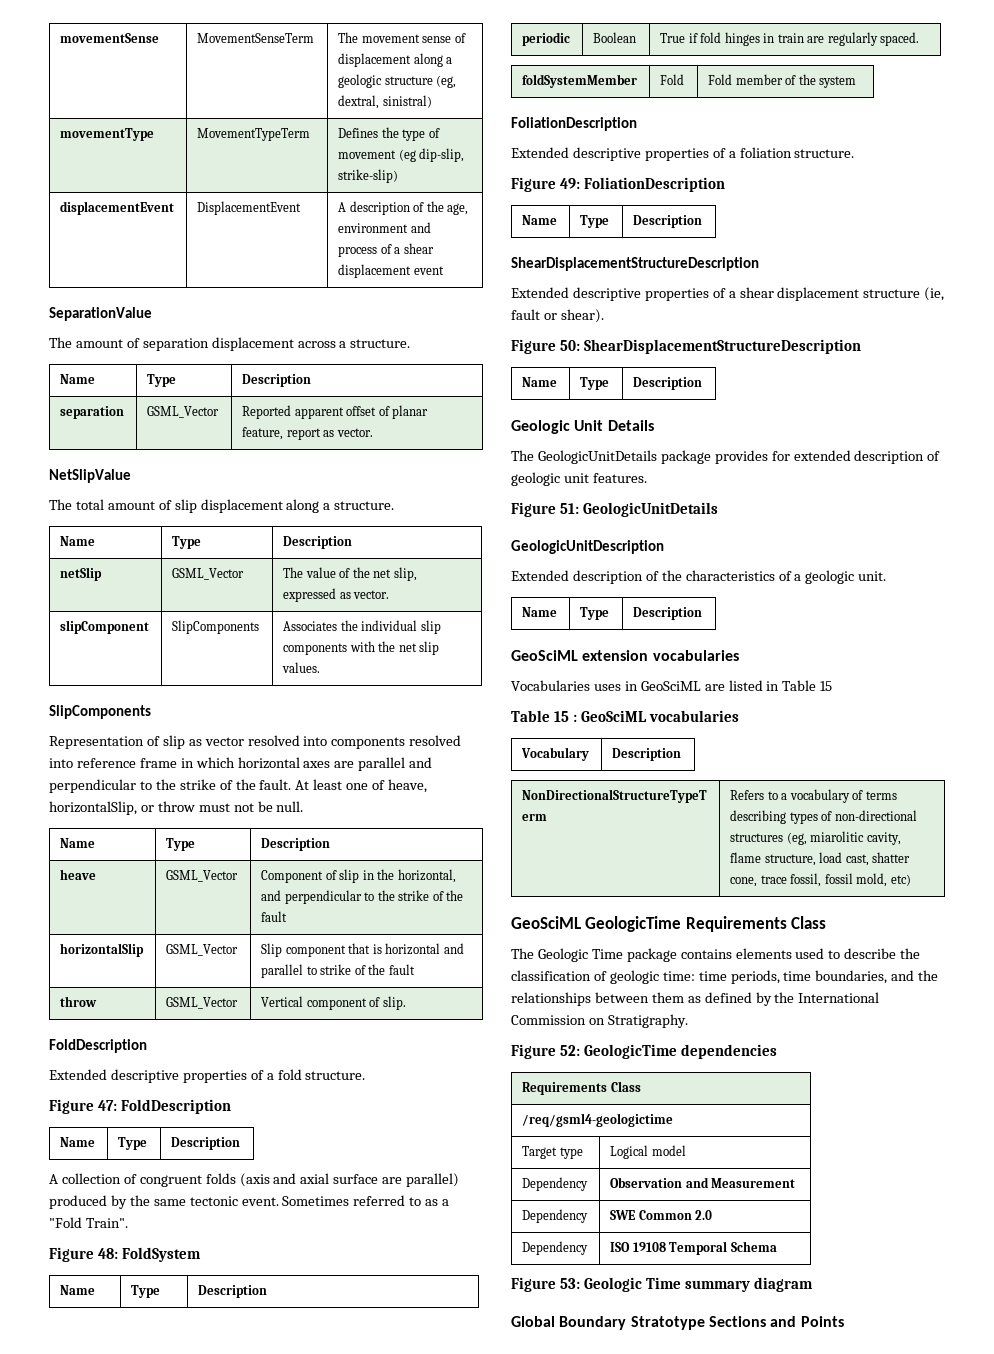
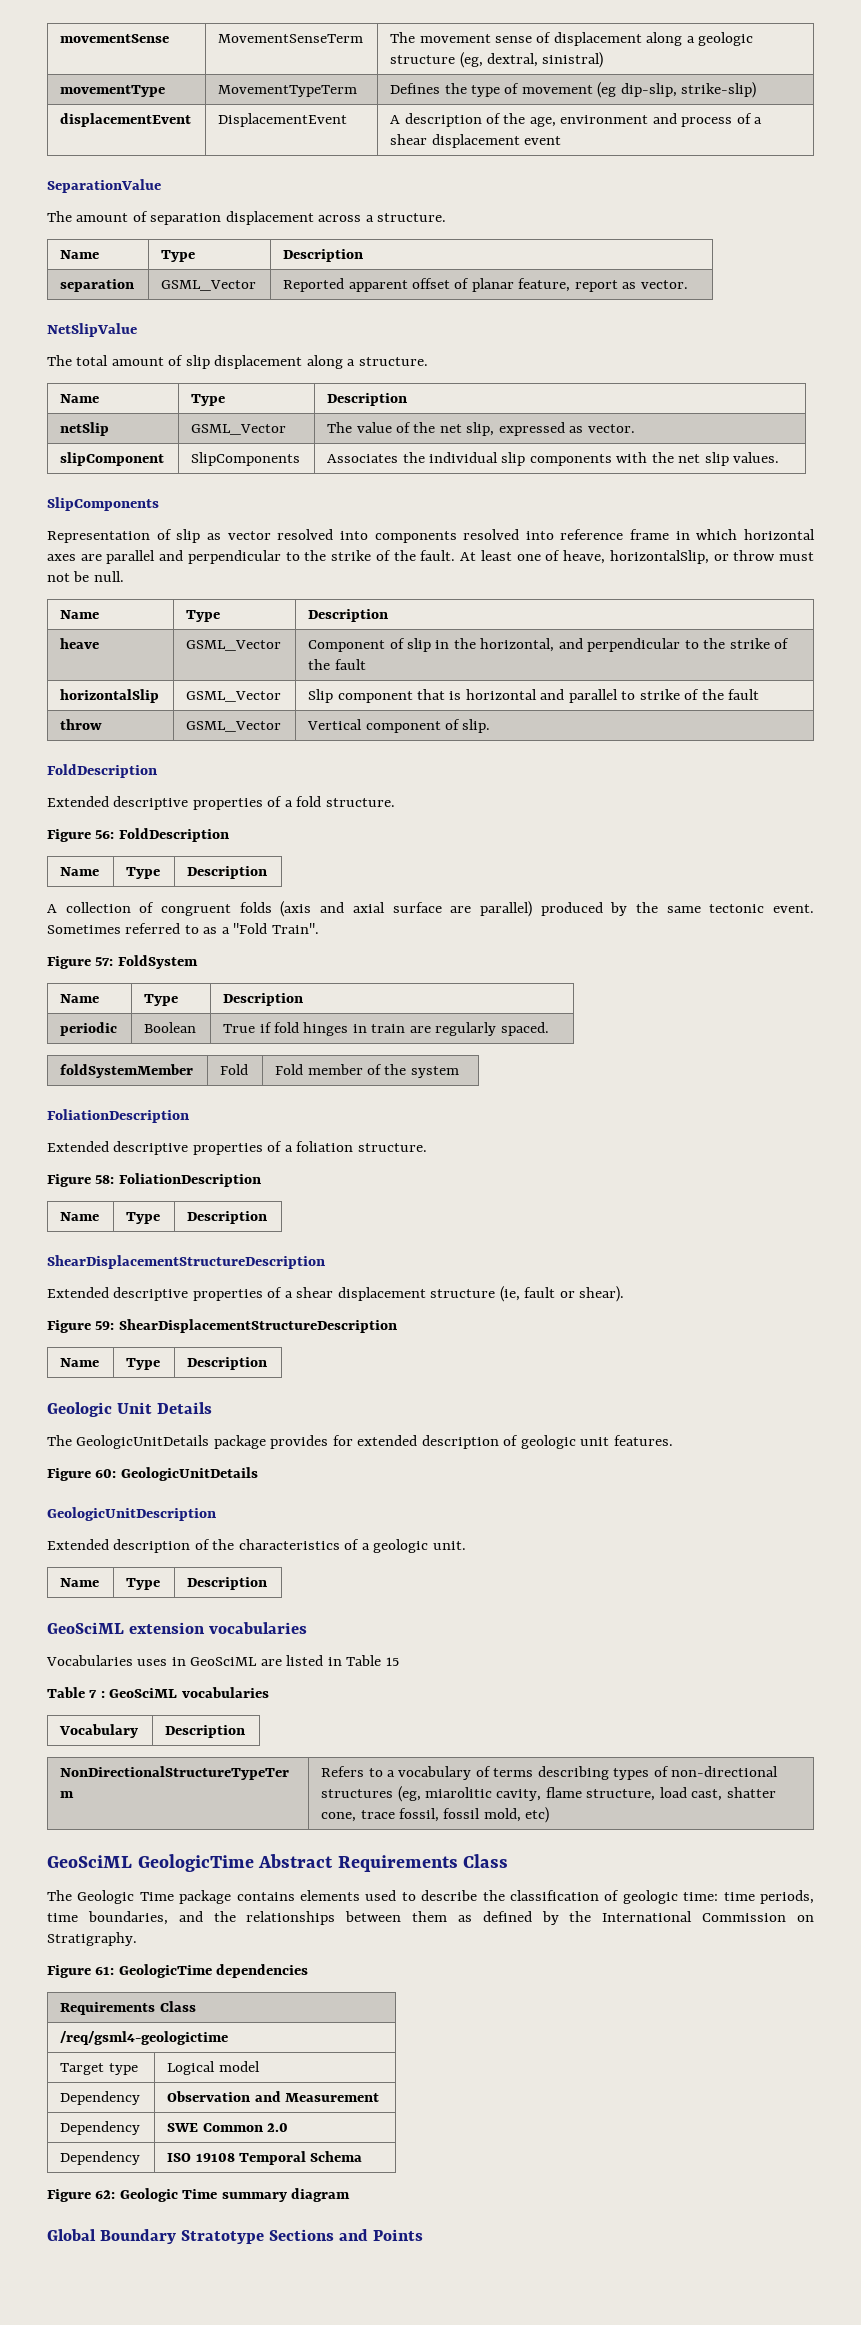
- Figure 47: FoldDescription
+ Figure 56: FoldDescription
- Figure 48: FoldSystem
+ Figure 57: FoldSystem
- Figure 49: FoliationDescription
+ Figure 58: FoliationDescription
- Figure 50: ShearDisplacementStructureDescription
+ Figure 59: ShearDisplacementStructureDescription
- Figure 51: GeologicUnitDetails
+ Figure 60: GeologicUnitDetails
- Table 15 : GeoSciML vocabularies
+ Table 7 : GeoSciML vocabularies
- GeoSciML GeologicTime Requirements Class
+ GeoSciML GeologicTime Abstract Requirements Class
- Figure 52: GeologicTime dependencies
+ Figure 61: GeologicTime dependencies
- Figure 53: Geologic Time summary diagram
+ Figure 62: Geologic Time summary diagram

